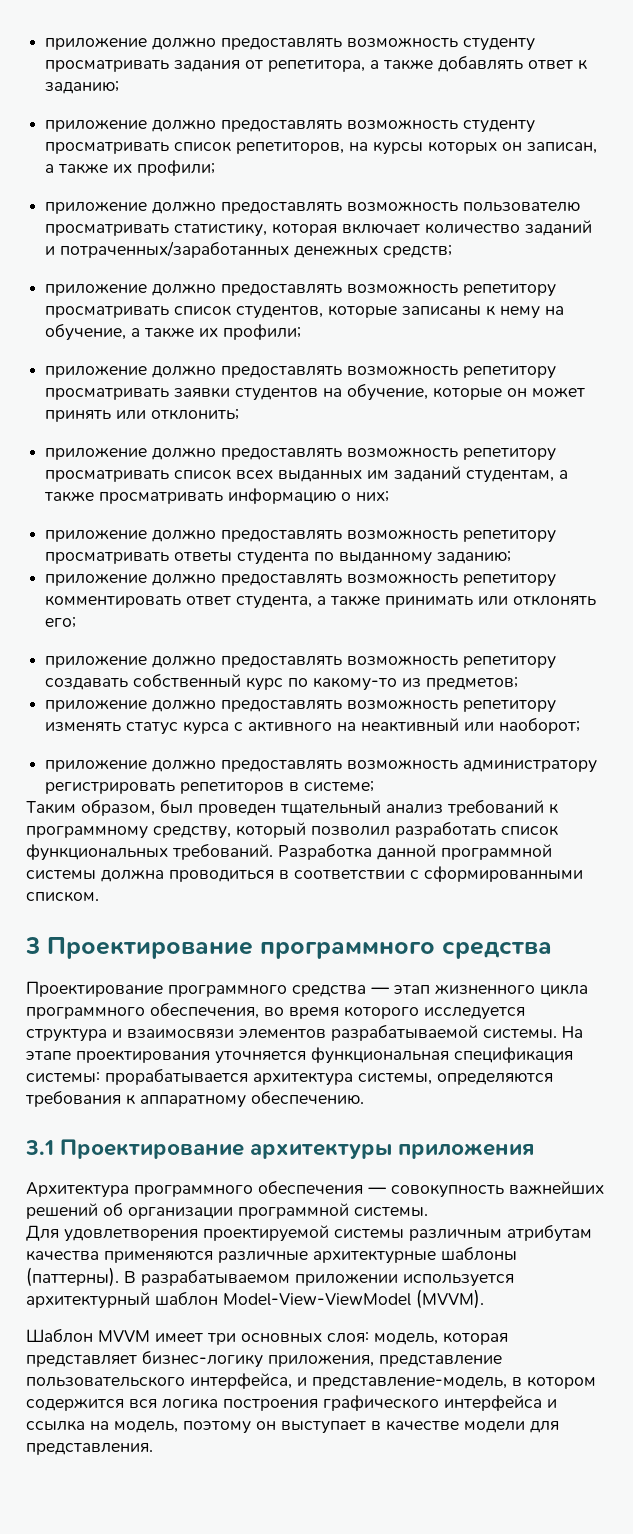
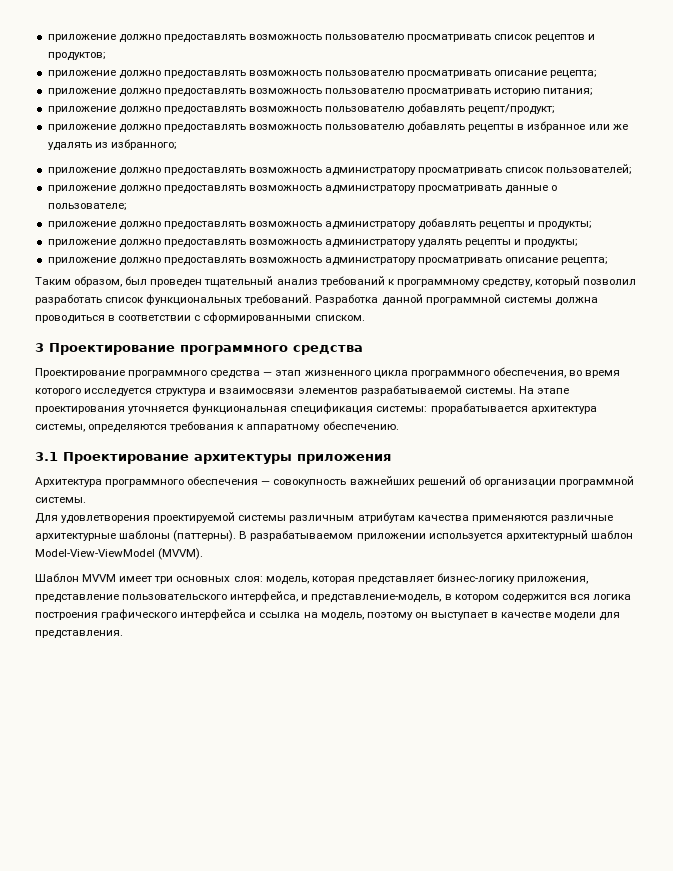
- приложение должно предоставлять возможность студенту просматривать задания от репетитора, а также добавлять ответ к заданию;
- приложение должно предоставлять возможность студенту просматривать список репетиторов, на курсы которых он записан, а также их профили;
- приложение должно предоставлять возможность пользователю просматривать статистику, которая включает количество заданий и потраченных/заработанных денежных средств;
- приложение должно предоставлять возможность репетитору просматривать список студентов, которые записаны к нему на обучение, а также их профили;
- приложение должно предоставлять возможность репетитору просматривать заявки студентов на обучение, которые он может принять или отклонить;
- приложение должно предоставлять возможность репетитору просматривать список всех выданных им заданий студентам, а также просматривать информацию о них;
- приложение должно предоставлять возможность репетитору просматривать ответы студента по выданному заданию;
- приложение должно предоставлять возможность репетитору комментировать ответ студента, а также принимать или отклонять его;
- приложение должно предоставлять возможность репетитору создавать собственный курс по какому-то из предметов;
- приложение должно предоставлять возможность репетитору изменять статус курса с активного на неактивный или наоборот;
- приложение должно предоставлять возможность администратору регистрировать репетиторов в системе;
+ приложение должно предоставлять возможность пользователю просматривать список рецептов и продуктов;
+ приложение должно предоставлять возможность пользователю просматривать описание рецепта;
+ приложение должно предоставлять возможность пользователю просматривать историю питания;
+ приложение должно предоставлять возможность пользователю добавлять рецепт/продукт;
+ приложение должно предоставлять возможность пользователю добавлять рецепты в избранное или же удалять из избранного;
+ приложение должно предоставлять возможность администратору просматривать список пользователей;
+ приложение должно предоставлять возможность администратору просматривать данные о пользователе;
+ приложение должно предоставлять возможность администратору добавлять рецепты и продукты;
+ приложение должно предоставлять возможность администратору удалять рецепты и продукты;
+ приложение должно предоставлять возможность администратору просматривать описание рецепта;

